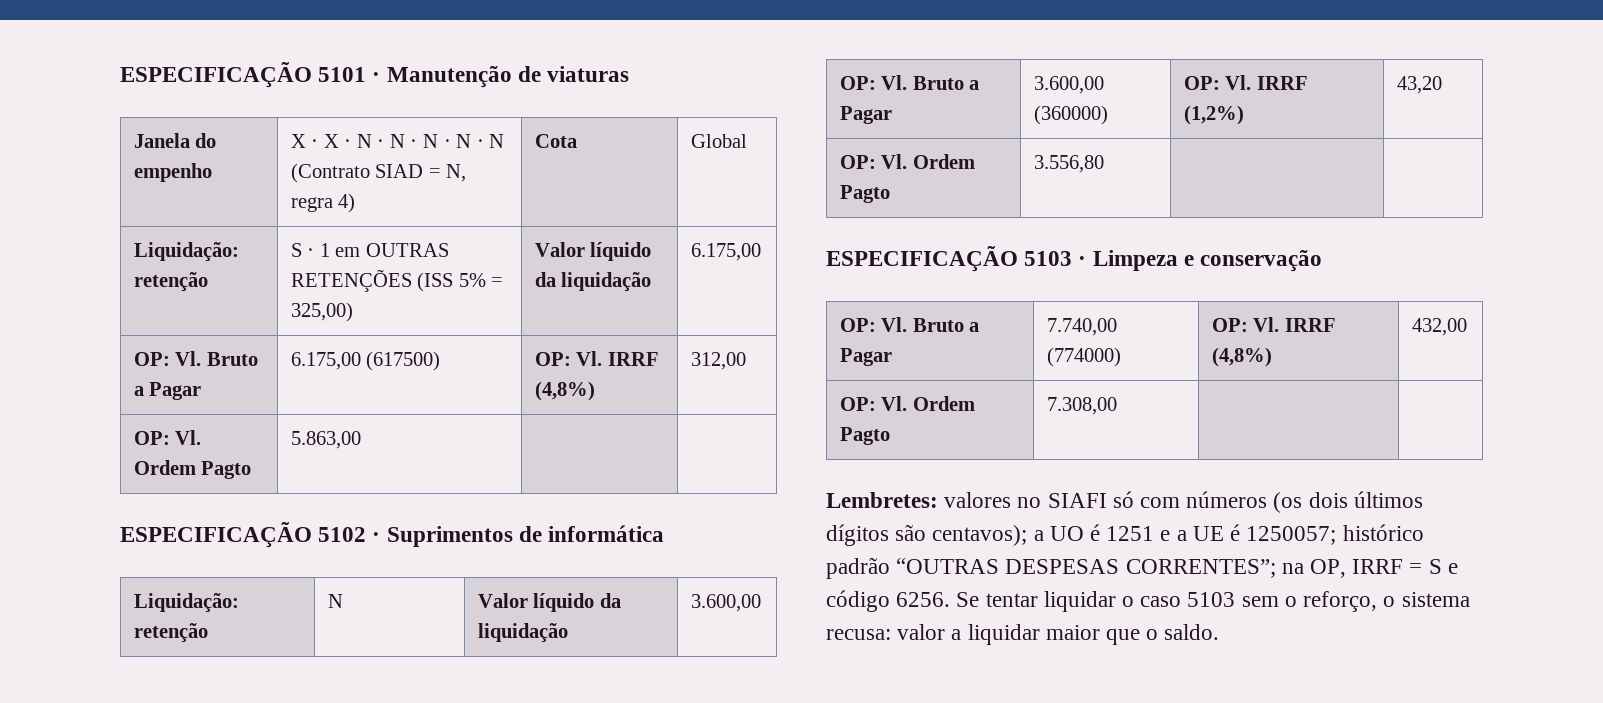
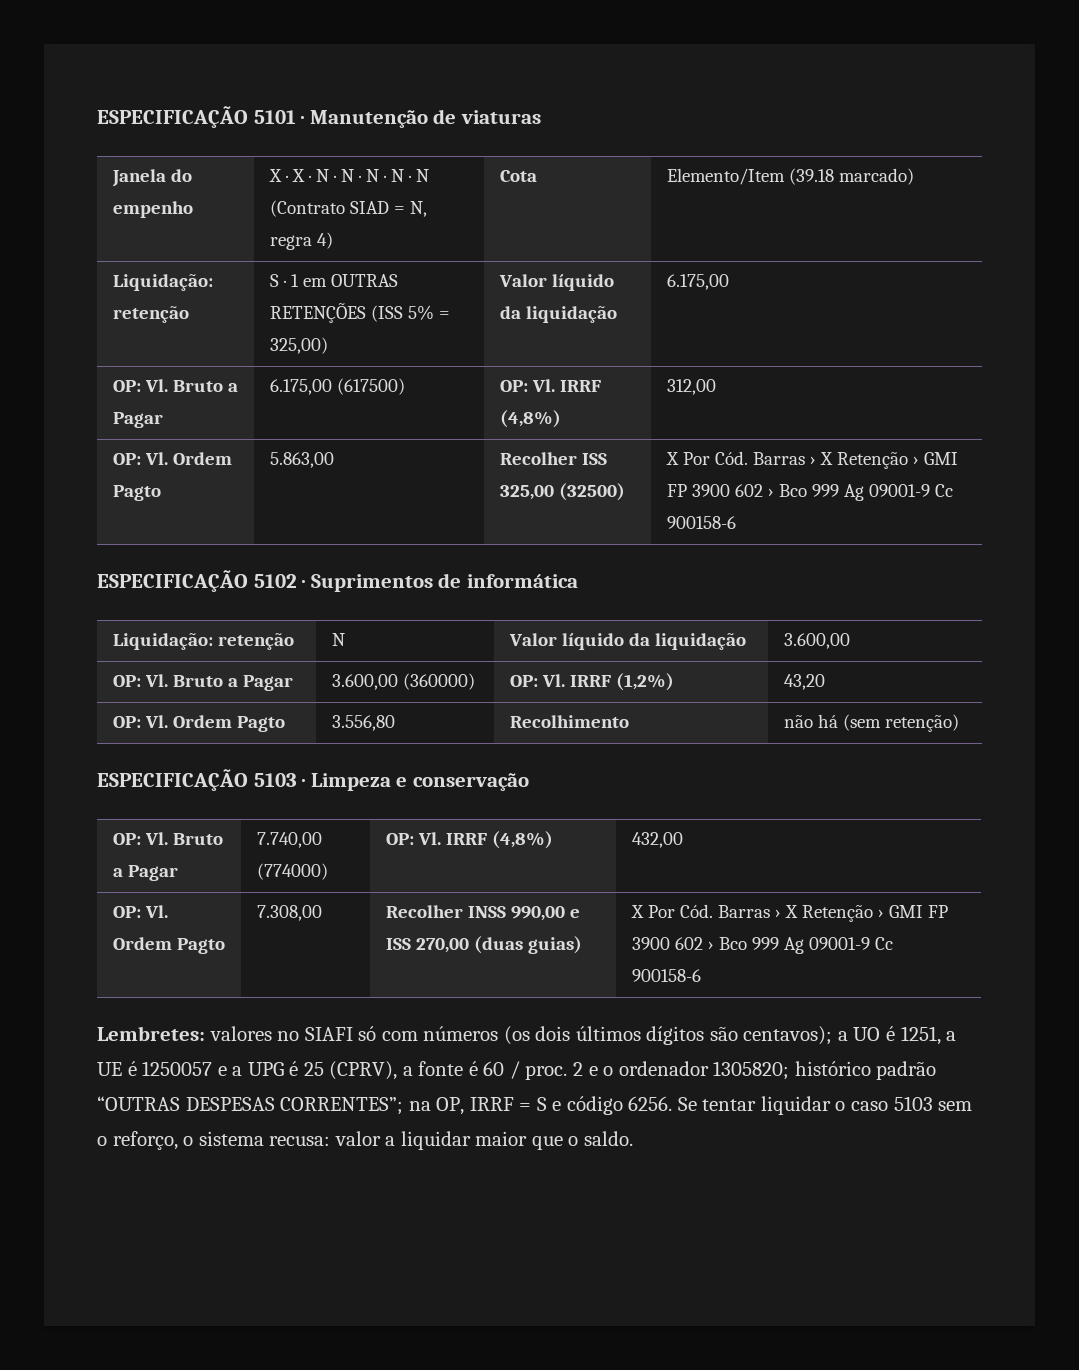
- Janela do empenho | X · X · N · N · N · N · N (Contrato SIAD = N, regra 4) | Cota | Global
+ Janela do empenho | X · X · N · N · N · N · N (Contrato SIAD = N, regra 4) | Cota | Elemento/Item (39.18 marcado)
- OP: Vl. Ordem Pagto | 5.863,00 | |
+ OP: Vl. Ordem Pagto | 5.863,00 | Recolher ISS 325,00 (32500) | X Por Cód. Barras › X Retenção › GMI FP 3900 602 › Bco 999 Ag 09001-9 Cc 900158-6
- OP: Vl. Ordem Pagto | 3.556,80 | |
+ OP: Vl. Ordem Pagto | 3.556,80 | Recolhimento | não há (sem retenção)
- OP: Vl. Ordem Pagto | 7.308,00 | |
+ OP: Vl. Ordem Pagto | 7.308,00 | Recolher INSS 990,00 e ISS 270,00 (duas guias) | X Por Cód. Barras › X Retenção › GMI FP 3900 602 › Bco 999 Ag 09001-9 Cc 900158-6
- Lembretes: valores no SIAFI só com números (os dois últimos dígitos são centavos); a UO é 1251 e a UE é 1250057; histórico padrão “OUTRAS DESPESAS CORRENTES”; na OP, IRRF = S e código 6256.
+ Lembretes: valores no SIAFI só com números (os dois últimos dígitos são centavos); a UO é 1251, a UE é 1250057 e a UPG é 25 (CPRV), a fonte é 60 / proc. 2 e o ordenador 1305820; histórico padrão “OUTRAS DESPESAS CORRENTES”; na OP, IRRF = S e código 6256.

